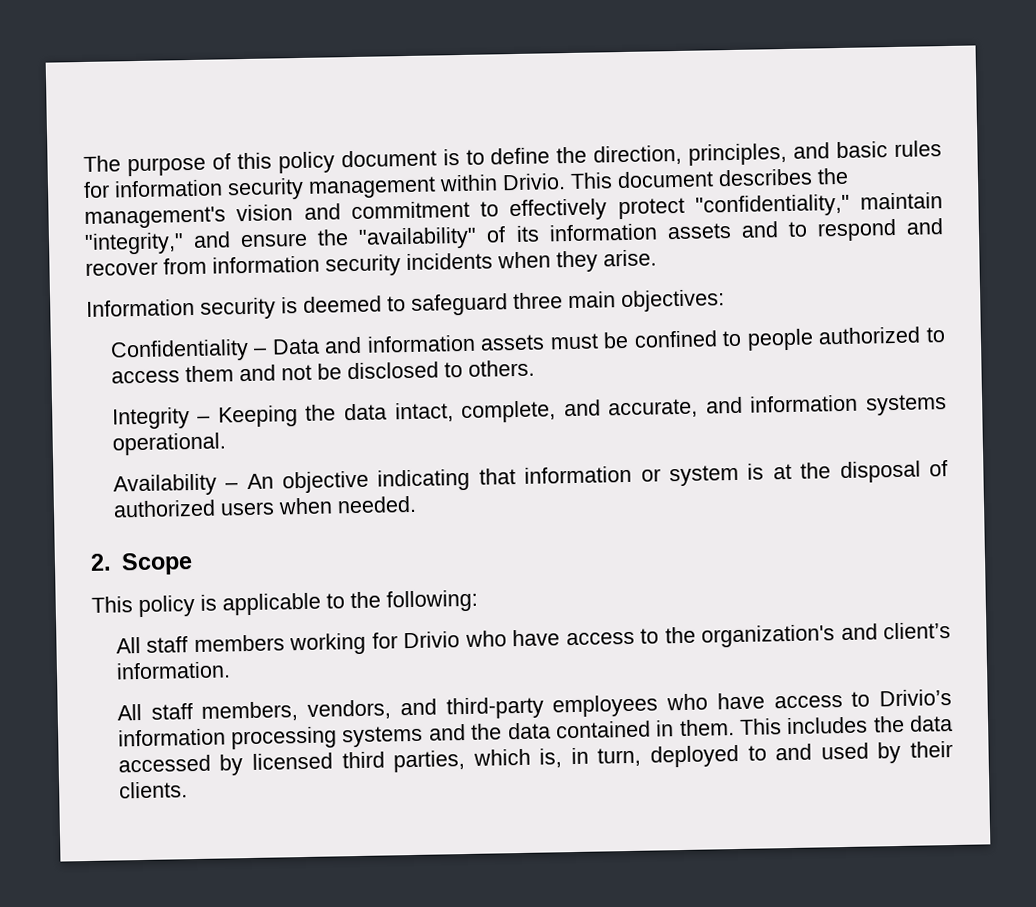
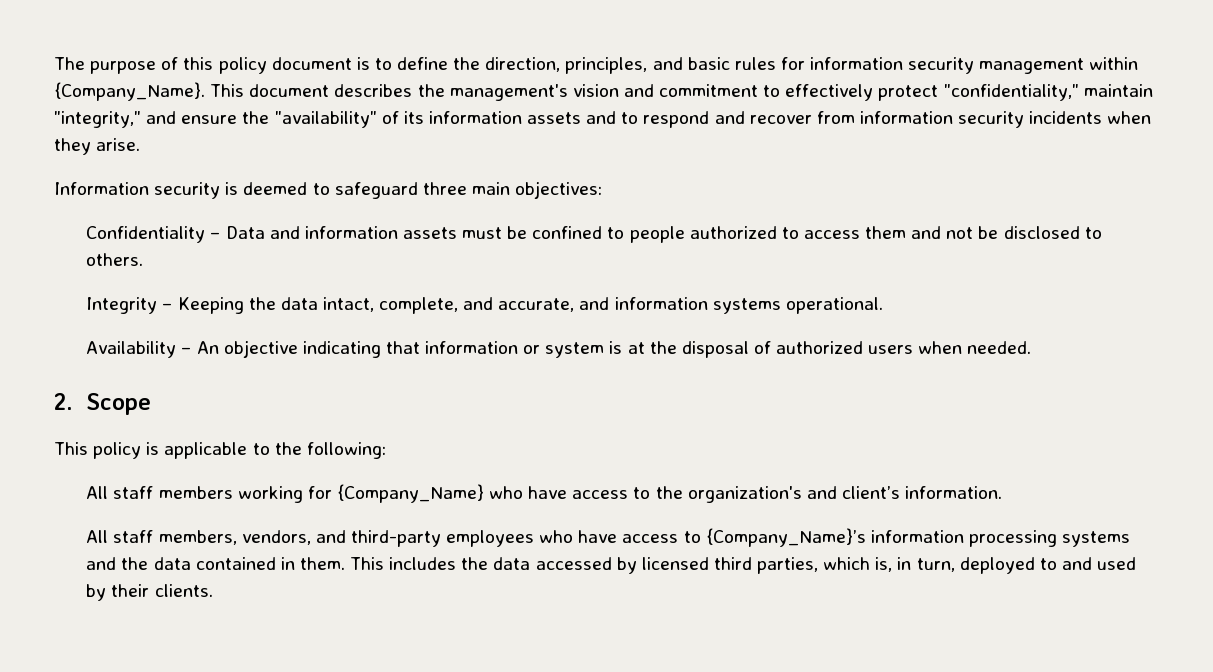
- The purpose of this policy document is to define the direction, principles, and basic rules for information security management within Drivio.
+ The purpose of this policy document is to define the direction, principles, and basic rules for information security management within {Company_Name}.
- All staff members working for Drivio who have access to the organization's and client’s information.
+ All staff members working for {Company_Name} who have access to the organization's and client’s information.
- All staff members, vendors, and third-party employees who have access to Drivio’s information processing systems and the data contained in them.
+ All staff members, vendors, and third-party employees who have access to {Company_Name}’s information processing systems and the data contained in them.

